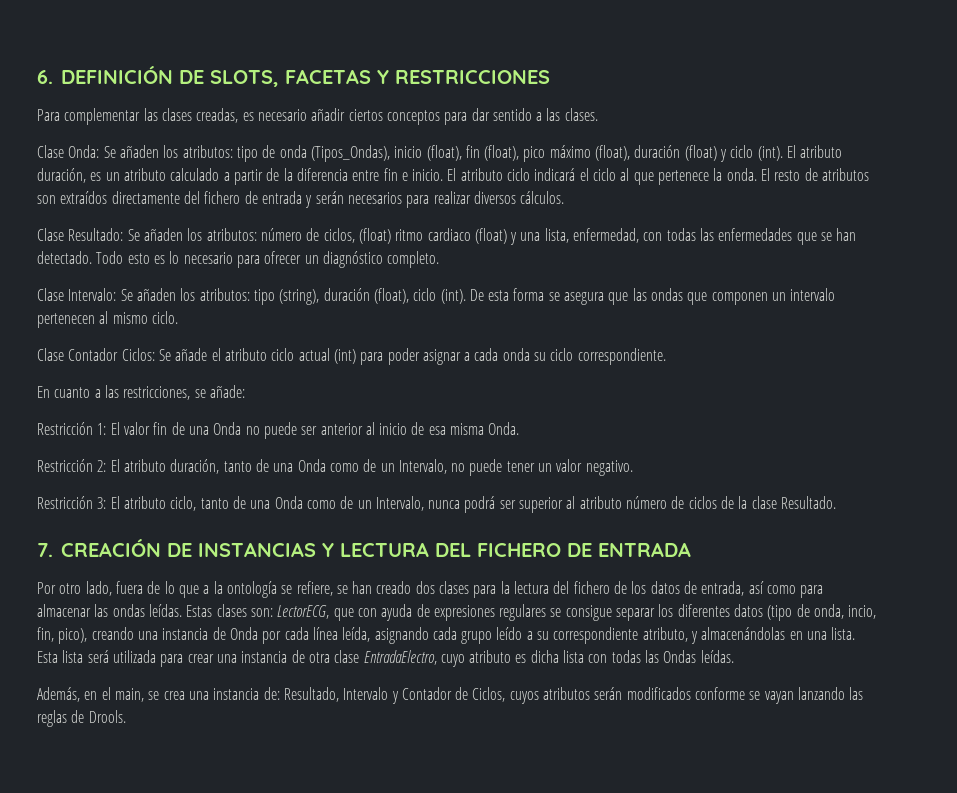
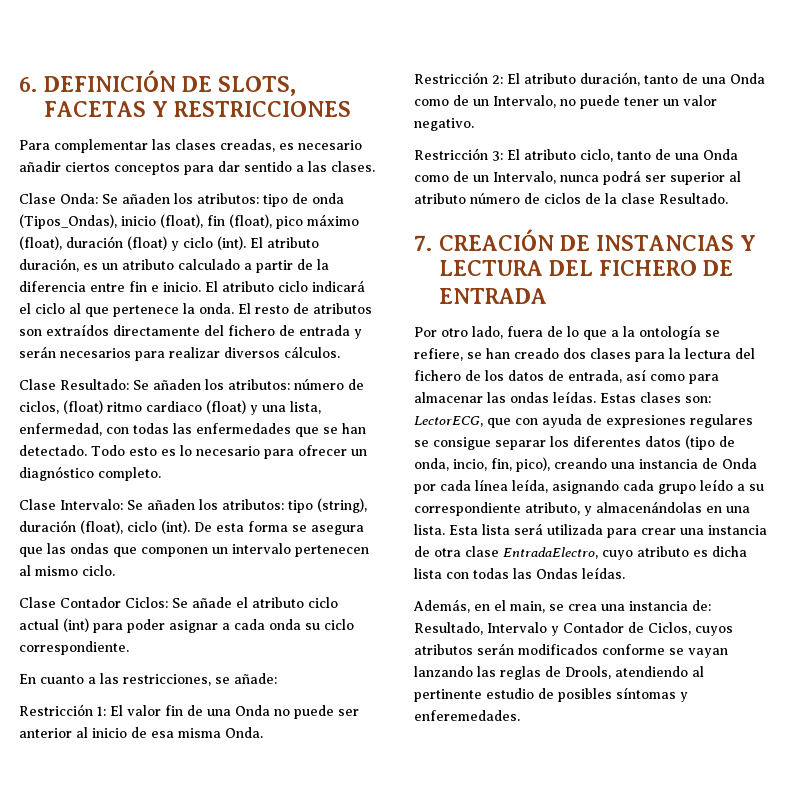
- Además, en el main, se crea una instancia de: Resultado, Intervalo y Contador de Ciclos, cuyos atributos serán modificados conforme se vayan lanzando las reglas de Drools.
+ Además, en el main, se crea una instancia de: Resultado, Intervalo y Contador de Ciclos, cuyos atributos serán modificados conforme se vayan lanzando las reglas de Drools, atendiendo al pertinente estudio de posibles síntomas y enferemedades.

